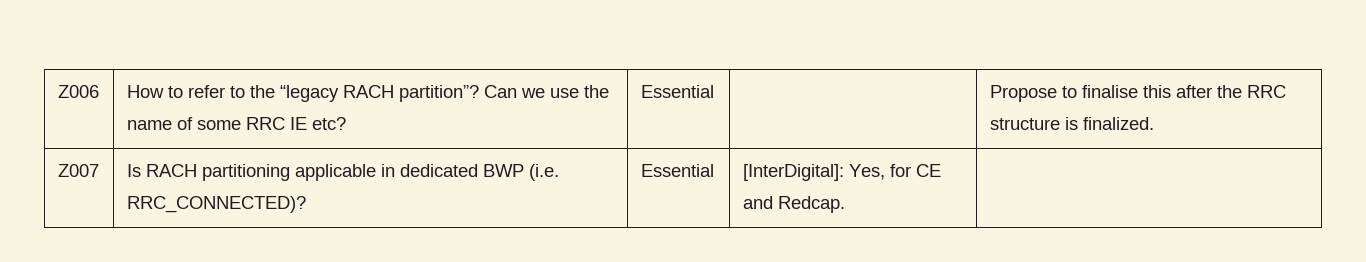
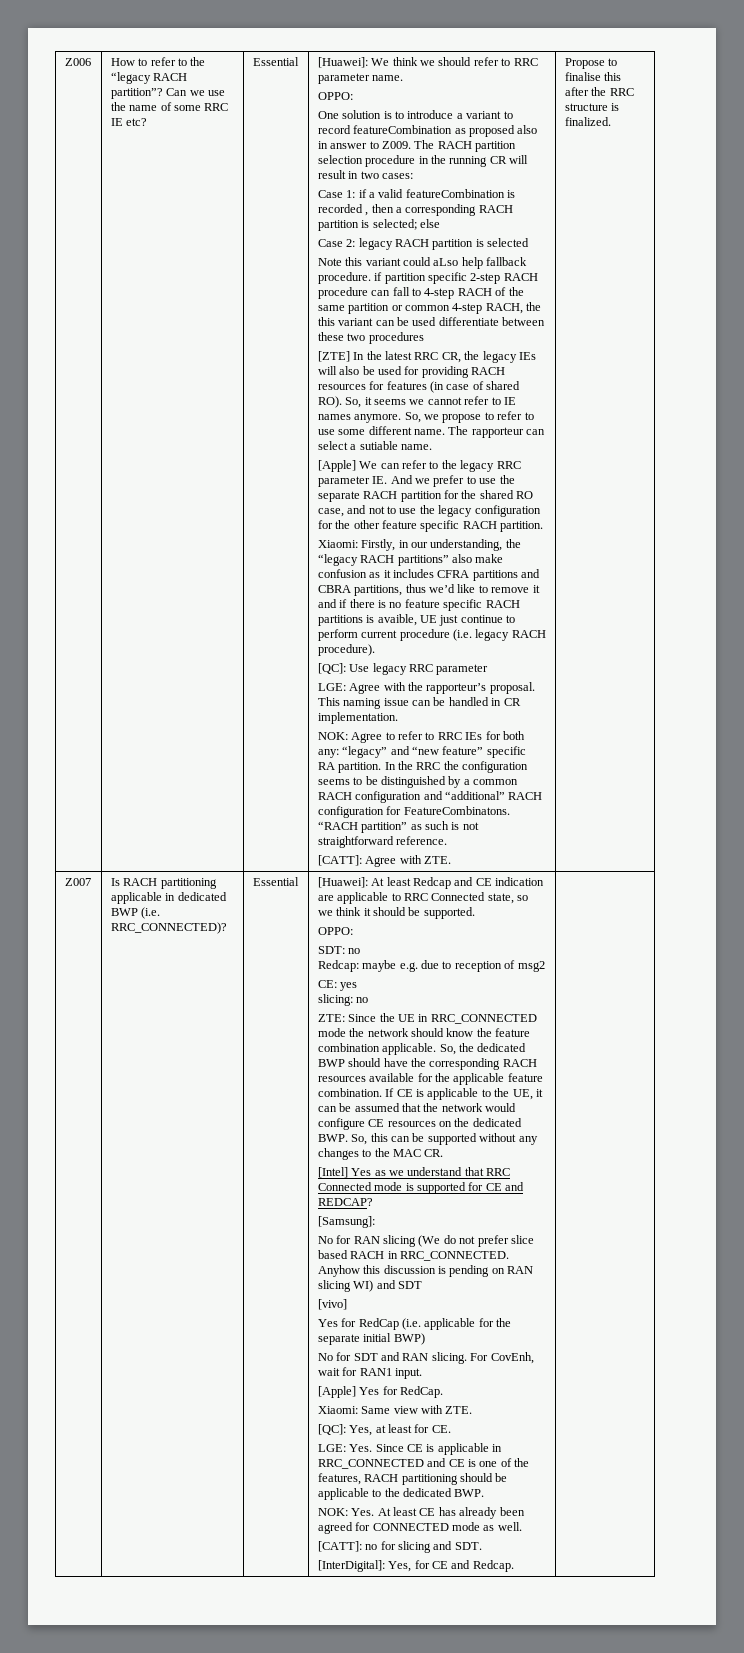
+ [Huawei]: We think we should refer to RRC parameter name.
+ OPPO:
+ One solution is to introduce a variant to record featureCombination as proposed also in answer to Z009. The RACH partition selection procedure in the running CR will result in two cases:
+ Case 1: if a valid featureCombination is recorded , then a corresponding RACH partition is selected; else
+ Case 2: legacy RACH partition is selected
+ Note this variant could aLso help fallback procedure. if partition specific 2-step RACH procedure can fall to 4-step RACH of the same partition or common 4-step RACH, the this variant can be used differentiate between these two procedures
+ [ZTE] In the latest RRC CR, the legacy IEs will also be used for providing RACH resources for features (in case of shared RO). So, it seems we cannot refer to IE names anymore. So, we propose to refer to use some different name. The rapporteur can select a sutiable name.
+ [Apple] We can refer to the legacy RRC parameter IE. And we prefer to use the separate RACH partition for the shared RO case, and not to use the legacy configuration for the other feature specific RACH partition.
+ Xiaomi: Firstly, in our understanding, the “legacy RACH partitions” also make confusion as it includes CFRA partitions and CBRA partitions, thus we’d like to remove it and if there is no feature specific RACH partitions is avaible, UE just continue to perform current procedure (i.e. legacy RACH procedure).
+ [QC]: Use legacy RRC parameter
+ LGE: Agree with the rapporteur’s proposal. This naming issue can be handled in CR implementation.
+ NOK: Agree to refer to RRC IEs for both any: “legacy” and “new feature” specific RA partition. In the RRC the configuration seems to be distinguished by a common RACH configuration and “additional” RACH configuration for FeatureCombinatons. “RACH partition” as such is not straightforward reference.
+ [CATT]: Agree with ZTE.
+ [Huawei]: At least Redcap and CE indication are applicable to RRC Connected state, so we think it should be supported.
+ OPPO:
+ SDT: no
+ Redcap: maybe e.g. due to reception of msg2
+ CE: yes
+ slicing: no
+ ZTE: Since the UE in RRC_CONNECTED mode the network should know the feature combination applicable. So, the dedicated BWP should have the corresponding RACH resources available for the applicable feature combination. If CE is applicable to the UE, it can be assumed that the network would configure CE resources on the dedicated BWP. So, this can be supported without any changes to the MAC CR.
+ [Intel] Yes as we understand that RRC Connected mode is supported for CE and REDCAP?
+ [Samsung]:
+ No for RAN slicing (We do not prefer slice based RACH in RRC_CONNECTED. Anyhow this discussion is pending on RAN slicing WI) and SDT
+ [vivo]
+ Yes for RedCap (i.e. applicable for the separate initial BWP)
+ No for SDT and RAN slicing. For CovEnh, wait for RAN1 input.
+ [Apple] Yes for RedCap.
+ Xiaomi: Same view with ZTE.
+ [QC]: Yes, at least for CE.
+ LGE: Yes. Since CE is applicable in RRC_CONNECTED and CE is one of the features, RACH partitioning should be applicable to the dedicated BWP.
+ NOK: Yes. At least CE has already been agreed for CONNECTED mode as well.
+ [CATT]: no for slicing and SDT.

